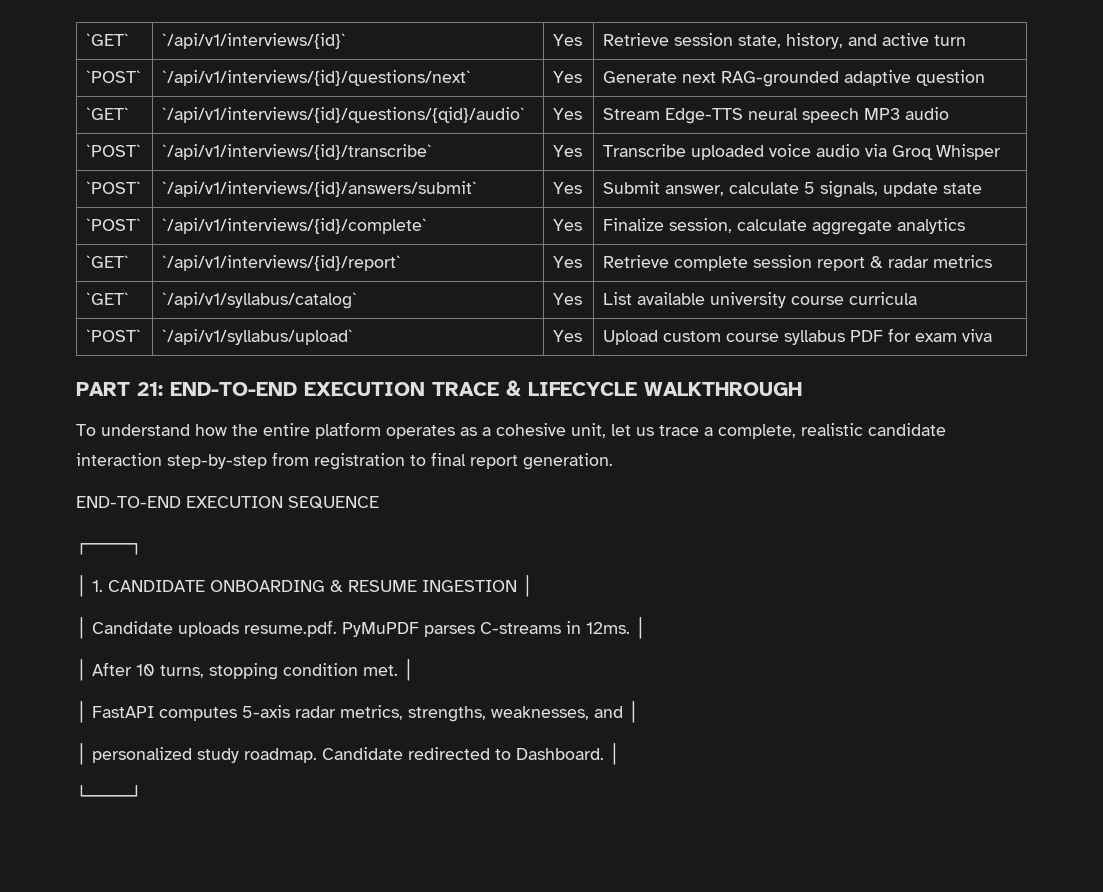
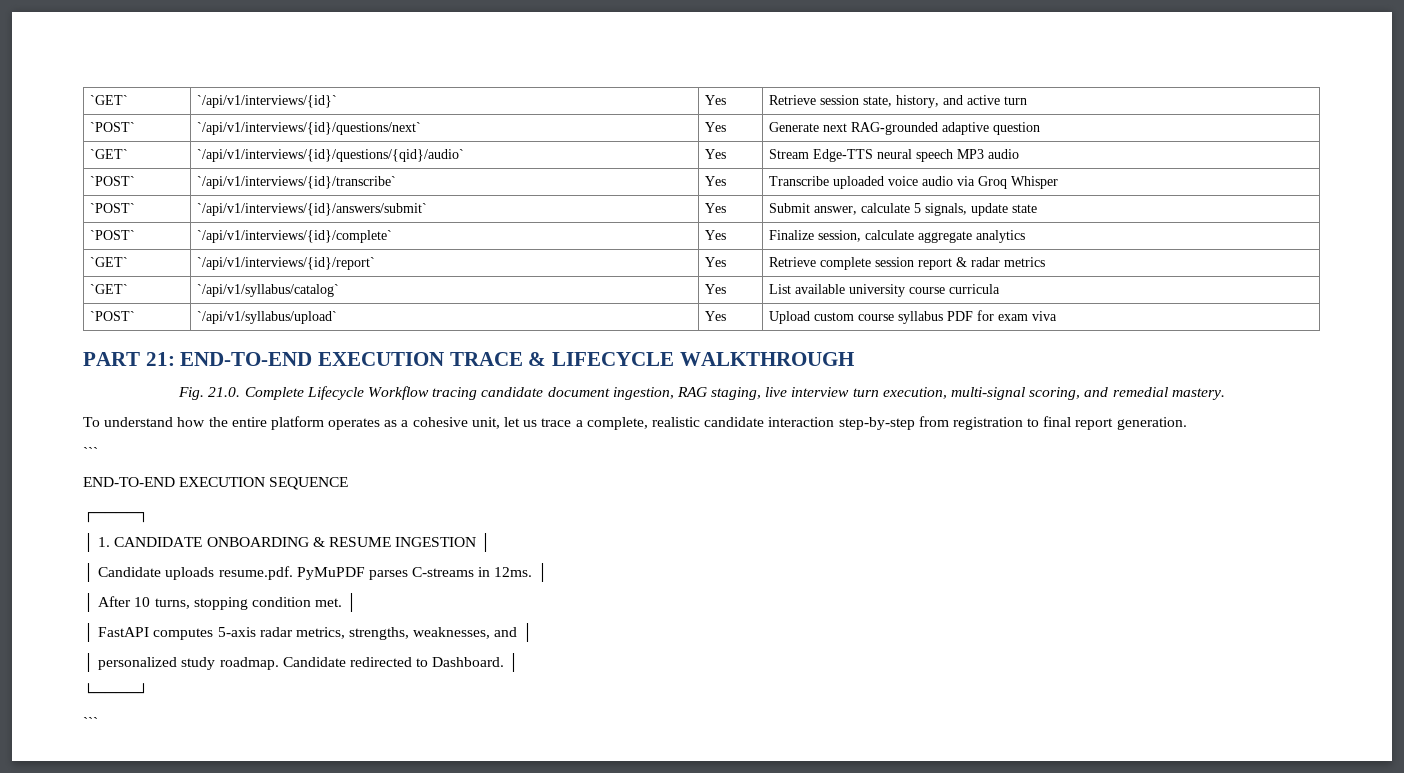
+ Fig. 21.0. Complete Lifecycle Workflow tracing candidate document ingestion, RAG staging, live interview turn execution, multi-signal scoring, and remedial mastery.
  To understand how the entire platform operates as a cohesive unit, let us trace a complete, realistic candidate interaction step-by-step from registration to final report generation.
+ ```
  └────┘
+ ```

